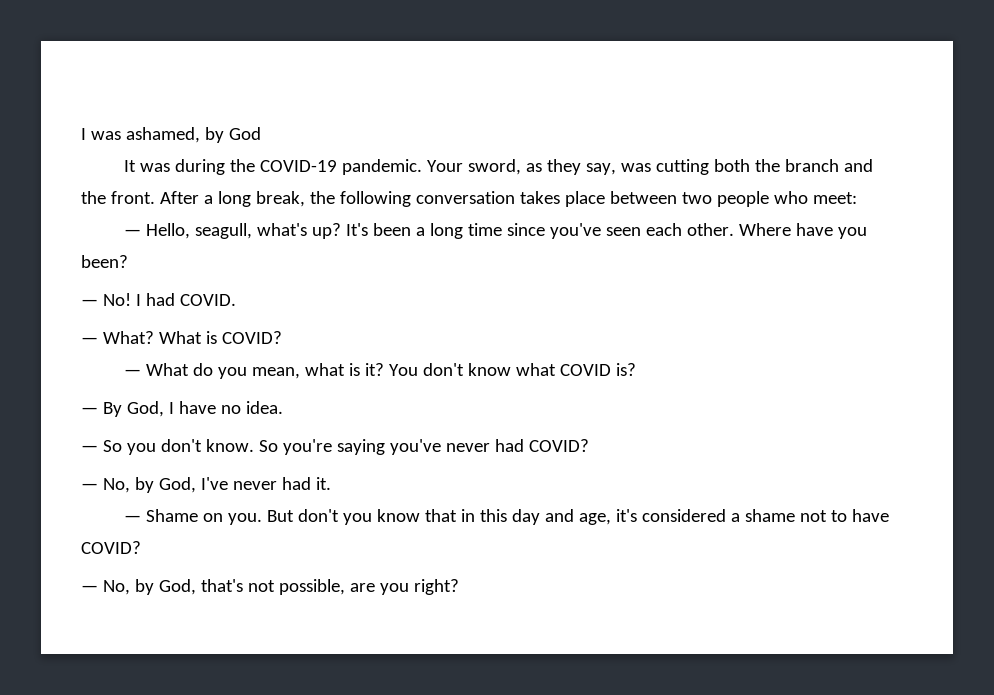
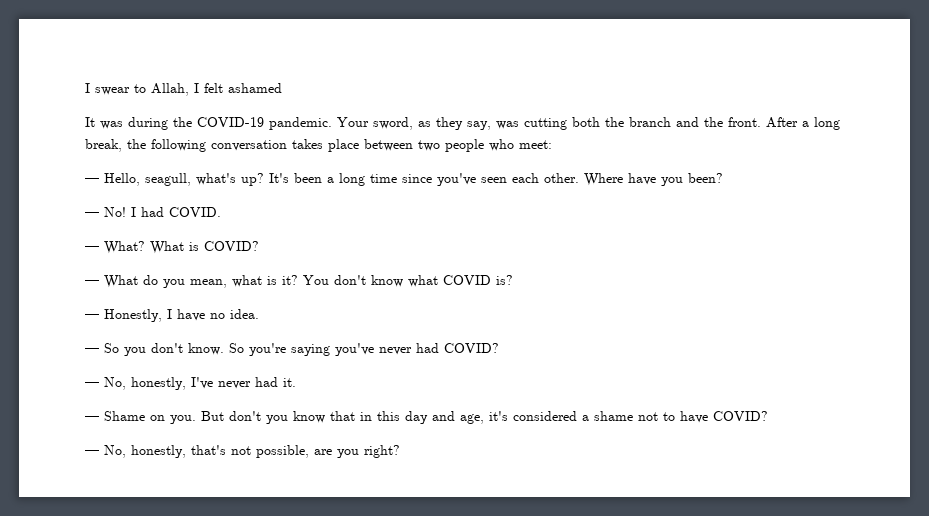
- I was ashamed, by God
+ I swear to Allah, I felt ashamed
- — By God, I have no idea.
+ — Honestly, I have no idea.
- — No, by God, I've never had it.
+ — No, honestly, I've never had it.
- — No, by God, that's not possible, are you right?
+ — No, honestly, that's not possible, are you right?

